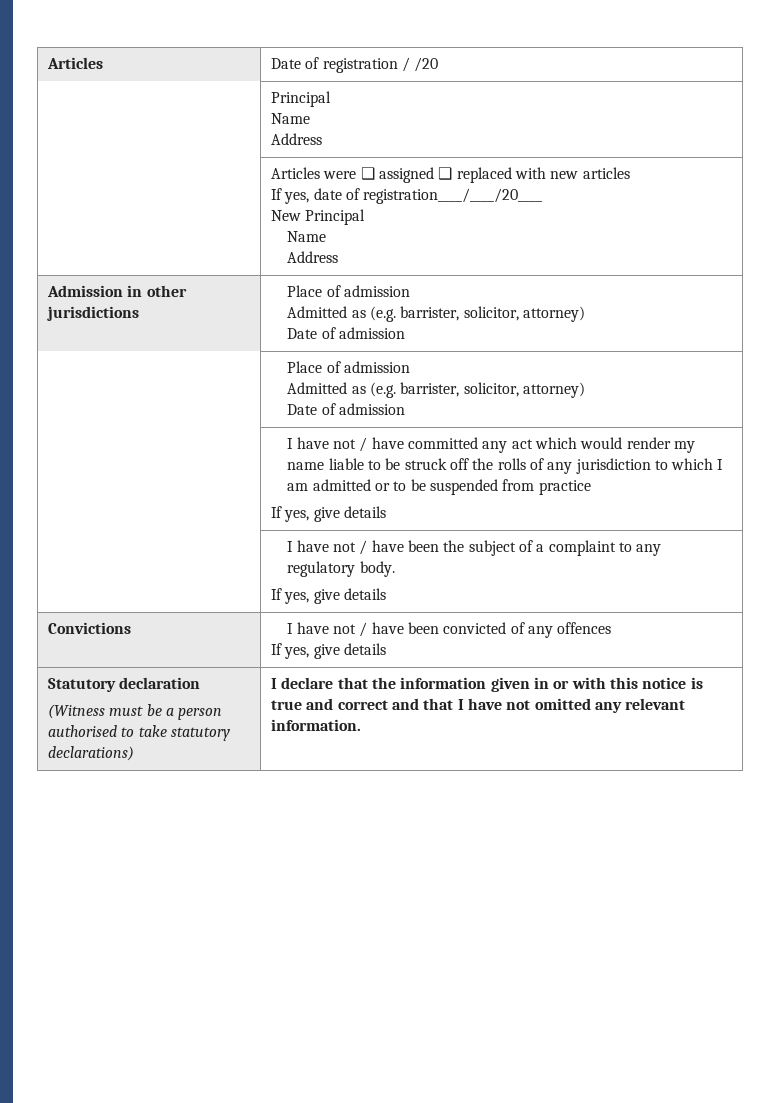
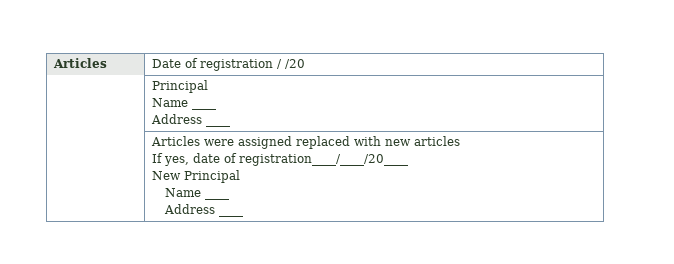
  | Principal
- Name
- Address
+ Name ____
+ Address ____
- | Articles were ❑ assigned ❑ replaced with new articles
+ | Articles were assigned replaced with new articles
  If yes, date of registration____/____/20____
  New Principal
- Name
- Address
- Admission in other jurisdictions | Place of admission
- Admitted as (e.g. barrister, solicitor, attorney)
- Date of admission
- | Place of admission
- Admitted as (e.g. barrister, solicitor, attorney)
- Date of admission
- | I have not / have committed any act which would render my name liable to be struck off the rolls of any jurisdiction to which I am admitted or to be suspended from practice
- If yes, give details
- | I have not / have been the subject of a complaint to any regulatory body.
- If yes, give details
- Convictions | I have not / have been convicted of any offences
- If yes, give details
- Statutory declaration
- (Witness must be a person authorised to take statutory declarations) | I declare that the information given in or with this notice is true and correct and that I have not omitted any relevant information.
+ Name ____
+ Address ____

